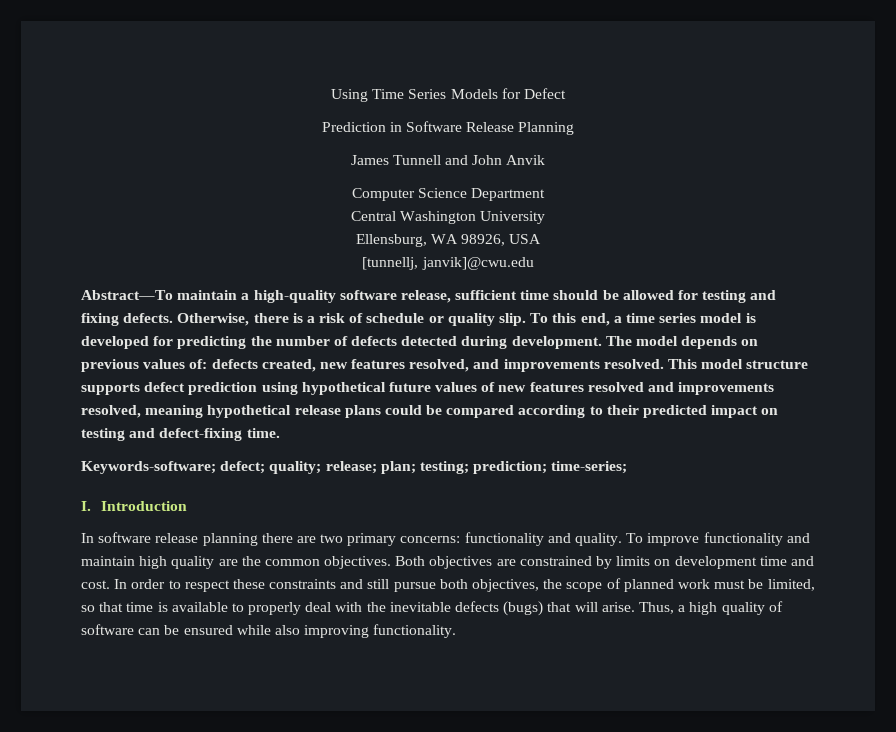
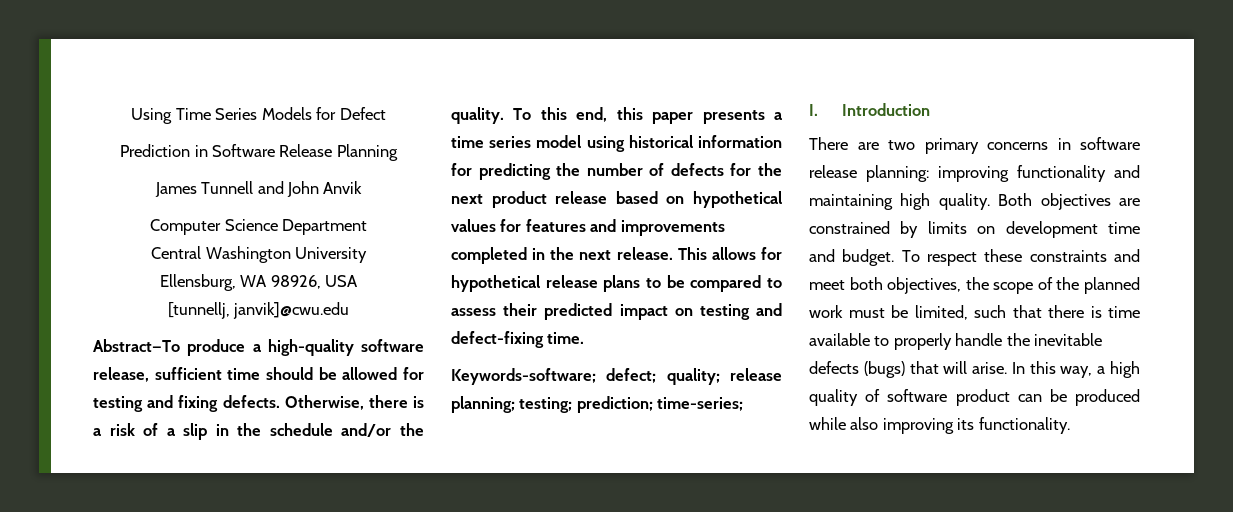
- Abstract—To maintain a high-quality software release, sufficient time should be allowed for testing and fixing defects.
+ Abstract—To produce a high-quality software release, sufficient time should be allowed for testing and fixing defects.
- Otherwise, there is a risk of schedule or quality slip. To this end, a time series model is developed for predicting the number of defects detected during development. The model depends on previous values of: defects created, new features resolved, and improvements resolved. This model structure supports defect prediction using hypothetical future values of new features resolved and improvements resolved, meaning hypothetical release plans could be compared according to their predicted impact on testing and defect-fixing time.
+ Otherwise, there is a risk of a slip in the schedule and/or the quality. To this end, this paper presents a time series model using historical information for predicting the number of defects for the next product release based on hypothetical values for features and improvements completed in the next release. This allows for hypothetical release plans to be compared to assess their predicted impact on testing and defect-fixing time.
- Keywords-software; defect; quality; release; plan; testing; prediction; time-series;
+ Keywords-software; defect; quality; release planning; testing; prediction; time-series;
- In software release planning there are two primary concerns: functionality and quality. To improve functionality and maintain high quality are the common objectives.
+ There are two primary concerns in software release planning: improving functionality and maintaining high quality.
- Both objectives are constrained by limits on development time and cost. In order to respect these constraints and still pursue both objectives, the scope of planned work must be limited, so that time is available to properly deal with the inevitable defects (bugs) that will arise.
+ Both objectives are constrained by limits on development time and budget. To respect these constraints and meet both objectives, the scope of the planned work must be limited, such that there is time available to properly handle the inevitable defects (bugs) that will arise.
- Thus, a high quality of software can be ensured while also improving functionality.
+ In this way, a high quality of software product can be produced while also improving its functionality.

